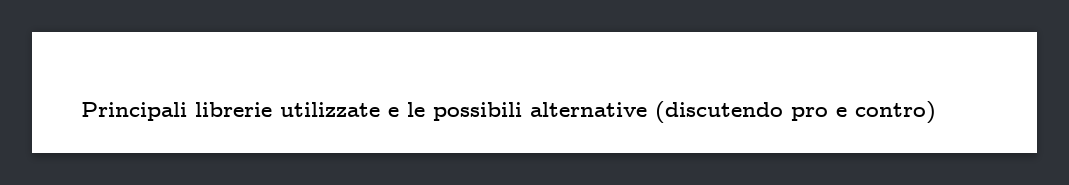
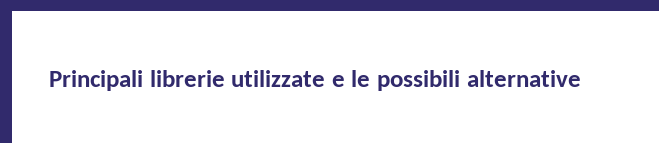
- Principali librerie utilizzate e le possibili alternative (discutendo pro e contro)
+ Principali librerie utilizzate e le possibili alternative

